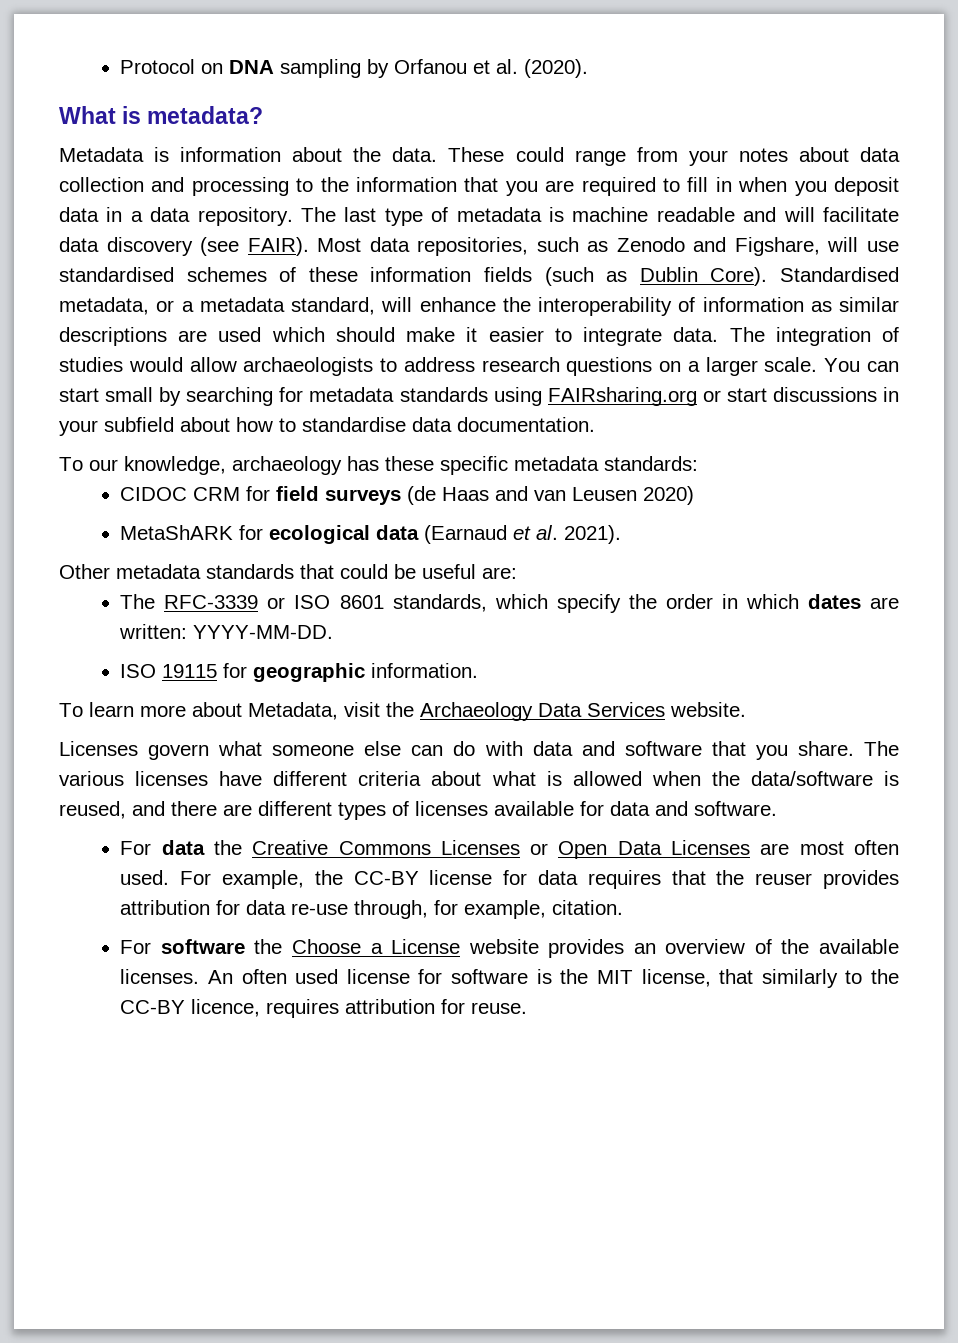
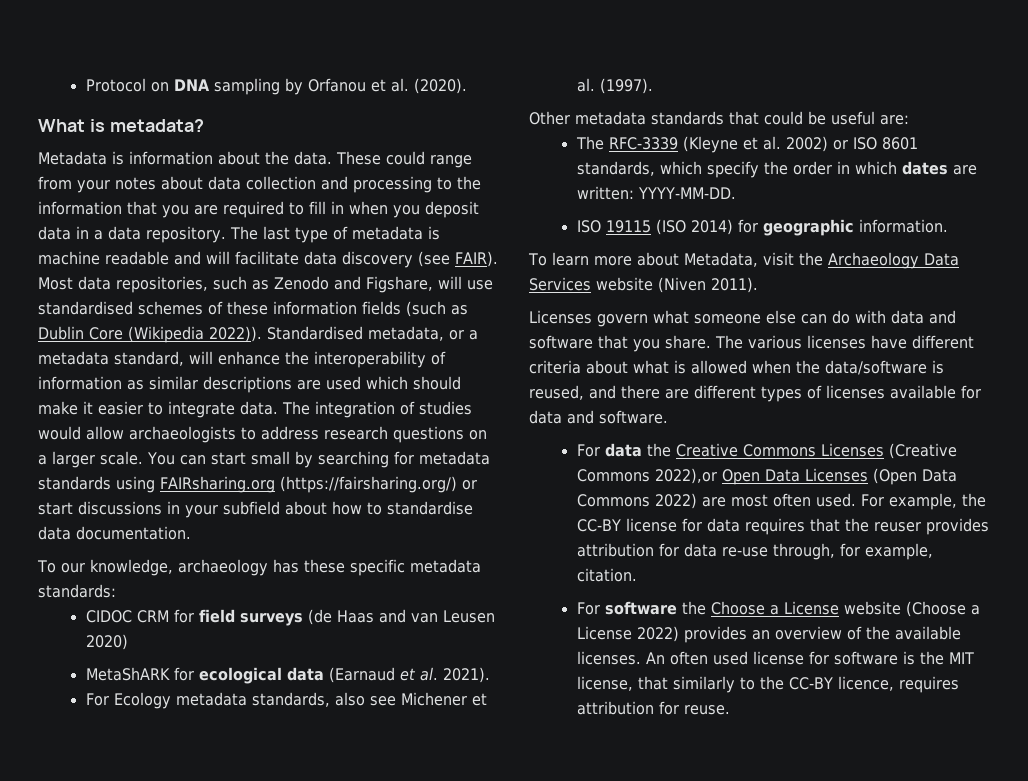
- Most data repositories, such as Zenodo and Figshare, will use standardised schemes of these information fields (such as Dublin Core).
+ Most data repositories, such as Zenodo and Figshare, will use standardised schemes of these information fields (such as Dublin Core (Wikipedia 2022)).
- You can start small by searching for metadata standards using FAIRsharing.org or start discussions in your subfield about how to standardise data documentation.
+ You can start small by searching for metadata standards using FAIRsharing.org (https://fairsharing.org/) or start discussions in your subfield about how to standardise data documentation.
+ For Ecology metadata standards, also see Michener et al. (1997).
- The RFC-3339 or ISO 8601 standards, which specify the order in which dates are written: YYYY-MM-DD.
+ The RFC-3339 (Kleyne et al. 2002) or ISO 8601 standards, which specify the order in which dates are written: YYYY-MM-DD.
- ISO 19115 for geographic information.
+ ISO 19115 (ISO 2014) for geographic information.
- To learn more about Metadata, visit the Archaeology Data Services website.
+ To learn more about Metadata, visit the Archaeology Data Services website (Niven 2011).
- For data the Creative Commons Licenses or Open Data Licenses are most often used.
+ For data the Creative Commons Licenses (Creative Commons 2022),or Open Data Licenses (Open Data Commons 2022) are most often used.
- For software the Choose a License website provides an overview of the available licenses.
+ For software the Choose a License website (Choose a License 2022) provides an overview of the available licenses.

